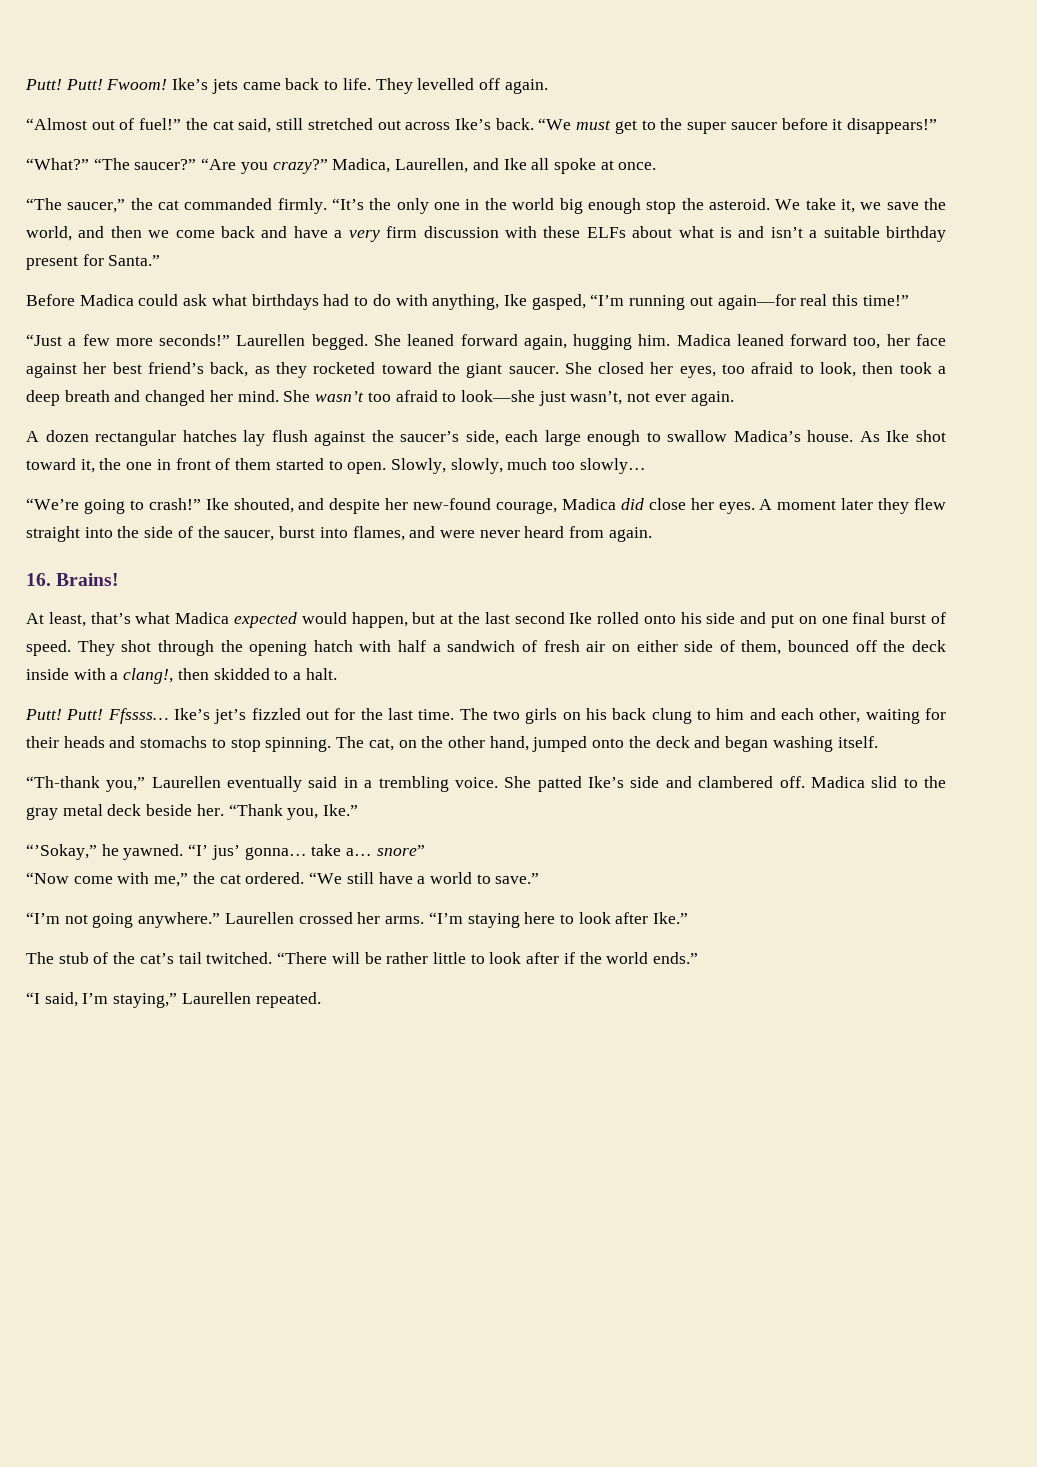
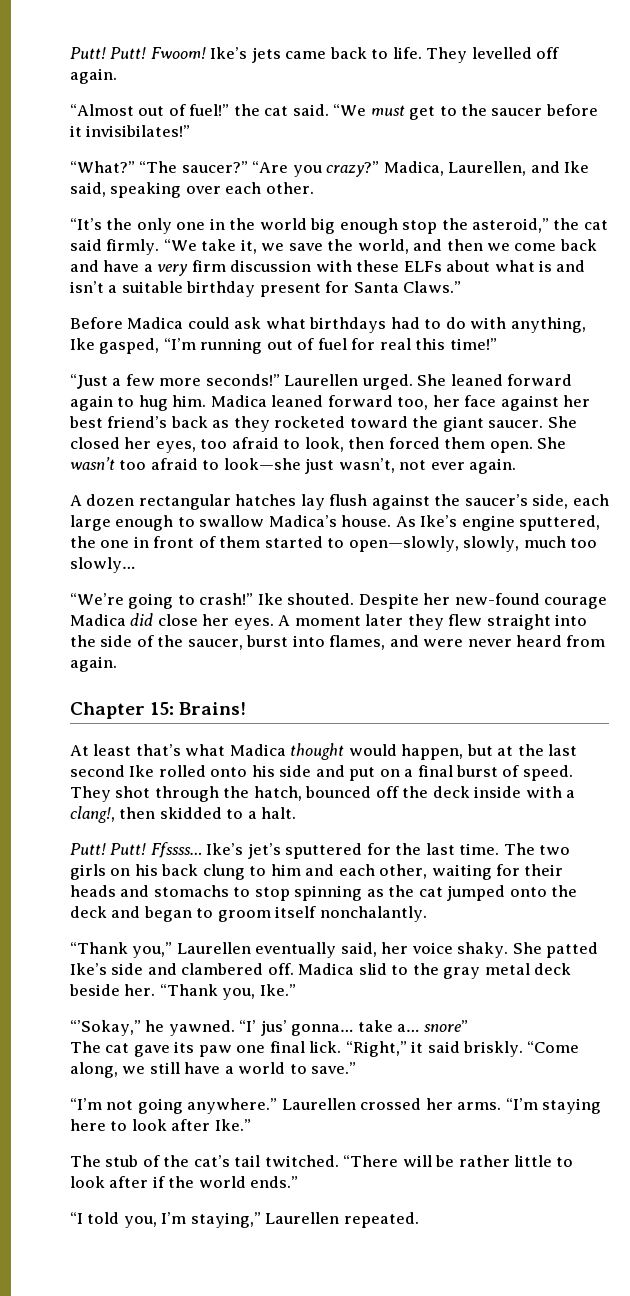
- “Almost out of fuel!” the cat said, still stretched out across Ike’s back.
+ “Almost out of fuel!” the cat said.
- “We must get to the super saucer before it disappears!”
+ “We must get to the saucer before it invisibilates!”
- Madica, Laurellen, and Ike all spoke at once.
- “The saucer,” the cat commanded firmly. “It’s the only one in the world big enough stop the asteroid. We take it, we save the world, and then we come back and have a very firm discussion with these ELFs about what is and isn’t a suitable birthday present for Santa.”
+ Madica, Laurellen, and Ike said, speaking over each other.
+ “It’s the only one in the world big enough stop the asteroid,” the cat said firmly. “We take it, we save the world, and then we come back and have a very firm discussion with these ELFs about what is and isn’t a suitable birthday present for Santa Claws.”
- Before Madica could ask what birthdays had to do with anything, Ike gasped, “I’m running out again—for real this time!”
+ Before Madica could ask what birthdays had to do with anything, Ike gasped, “I’m running out of fuel for real this time!”
- Laurellen begged.
+ Laurellen urged.
- She leaned forward again, hugging him.
+ She leaned forward again to hug him.
- Madica leaned forward too, her face against her best friend’s back, as they rocketed toward the giant saucer.
+ Madica leaned forward too, her face against her best friend’s back as they rocketed toward the giant saucer.
- She closed her eyes, too afraid to look, then took a deep breath and changed her mind.
+ She closed her eyes, too afraid to look, then forced them open.
- As Ike shot toward it, the one in front of them started to open. Slowly, slowly, much too slowly…
+ As Ike’s engine sputtered, the one in front of them started to open—slowly, slowly, much too slowly…
- Ike shouted, and despite her new-found courage, Madica did close her eyes.
+ Ike shouted. Despite her new-found courage Madica did close her eyes.
- 16. Brains!
+ Chapter 15: Brains!
- At least, that’s what Madica expected would happen, but at the last second Ike rolled onto his side and put on one final burst of speed.
+ At least that’s what Madica thought would happen, but at the last second Ike rolled onto his side and put on a final burst of speed.
- They shot through the opening hatch with half a sandwich of fresh air on either side of them, bounced off the deck inside with a clang!, then skidded to a halt.
+ They shot through the hatch, bounced off the deck inside with a clang!, then skidded to a halt.
- Ike’s jet’s fizzled out for the last time.
+ Ike’s jet’s sputtered for the last time.
- The two girls on his back clung to him and each other, waiting for their heads and stomachs to stop spinning. The cat, on the other hand, jumped onto the deck and began washing itself.
- “Th-thank you,” Laurellen eventually said in a trembling voice.
+ The two girls on his back clung to him and each other, waiting for their heads and stomachs to stop spinning as the cat jumped onto the deck and began to groom itself nonchalantly.
+ “Thank you,” Laurellen eventually said, her voice shaky.
- “Now come with me,” the cat ordered. “We still have a world to save.”
+ The cat gave its paw one final lick. “Right,” it said briskly. “Come along, we still have a world to save.”
- “I said, I’m staying,” Laurellen repeated.
+ “I told you, I’m staying,” Laurellen repeated.

